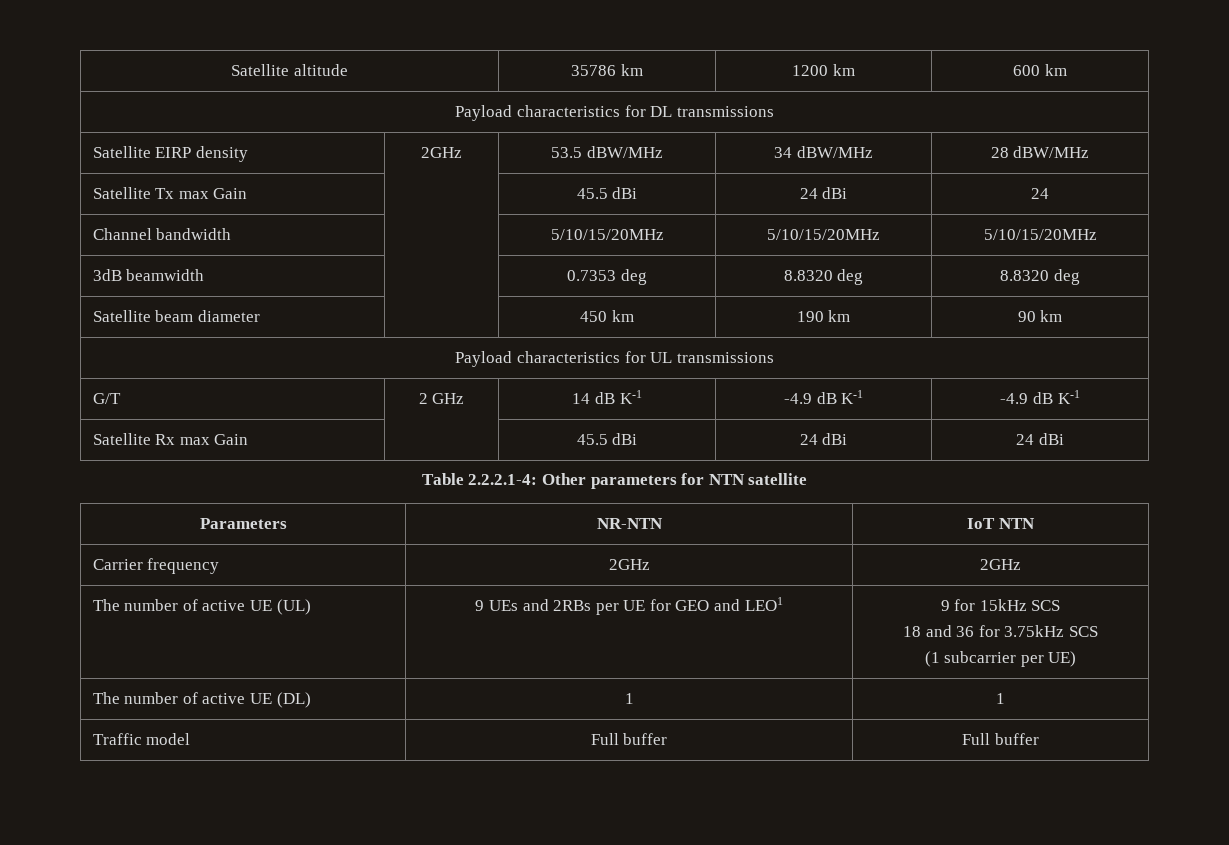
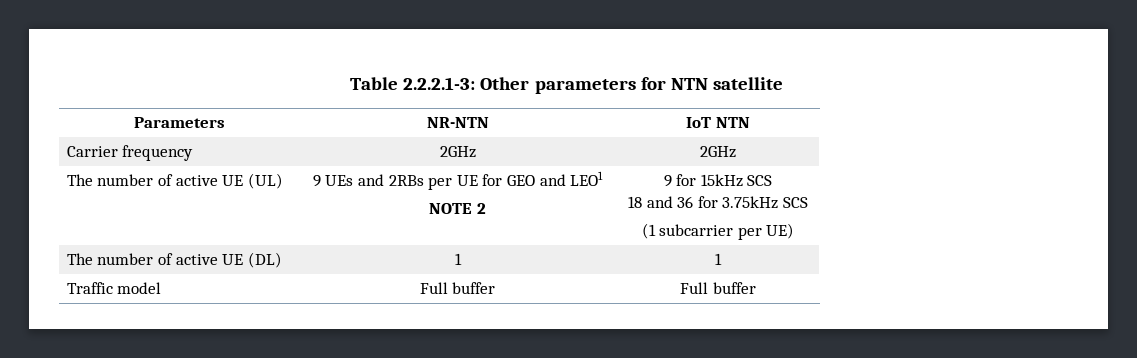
- Satellite altitude | 35786 km | 1200 km | 600 km
- Payload characteristics for DL transmissions
- Satellite EIRP density | 2GHz | 53.5 dBW/MHz | 34 dBW/MHz | 28 dBW/MHz
- Satellite Tx max Gain | | 45.5 dBi | 24 dBi | 24
- Channel bandwidth | | 5/10/15/20MHz | 5/10/15/20MHz | 5/10/15/20MHz
- 3dB beamwidth | | 0.7353 deg | 8.8320 deg | 8.8320 deg
- Satellite beam diameter | | 450 km | 190 km | 90 km
- Payload characteristics for UL transmissions
- G/T | 2 GHz | 14 dB K-1 | -4.9 dB K-1 | -4.9 dB K-1
- Satellite Rx max Gain | | 45.5 dBi | 24 dBi | 24 dBi
- Table 2.2.2.1-4: Other parameters for NTN satellite
+ Table 2.2.2.1-3: Other parameters for NTN satellite
- The number of active UE (UL) | 9 UEs and 2RBs per UE for GEO and LEO1 | 9 for 15kHz SCS
+ The number of active UE (UL) | 9 UEs and 2RBs per UE for GEO and LEO1
+ NOTE 2 | 9 for 15kHz SCS

